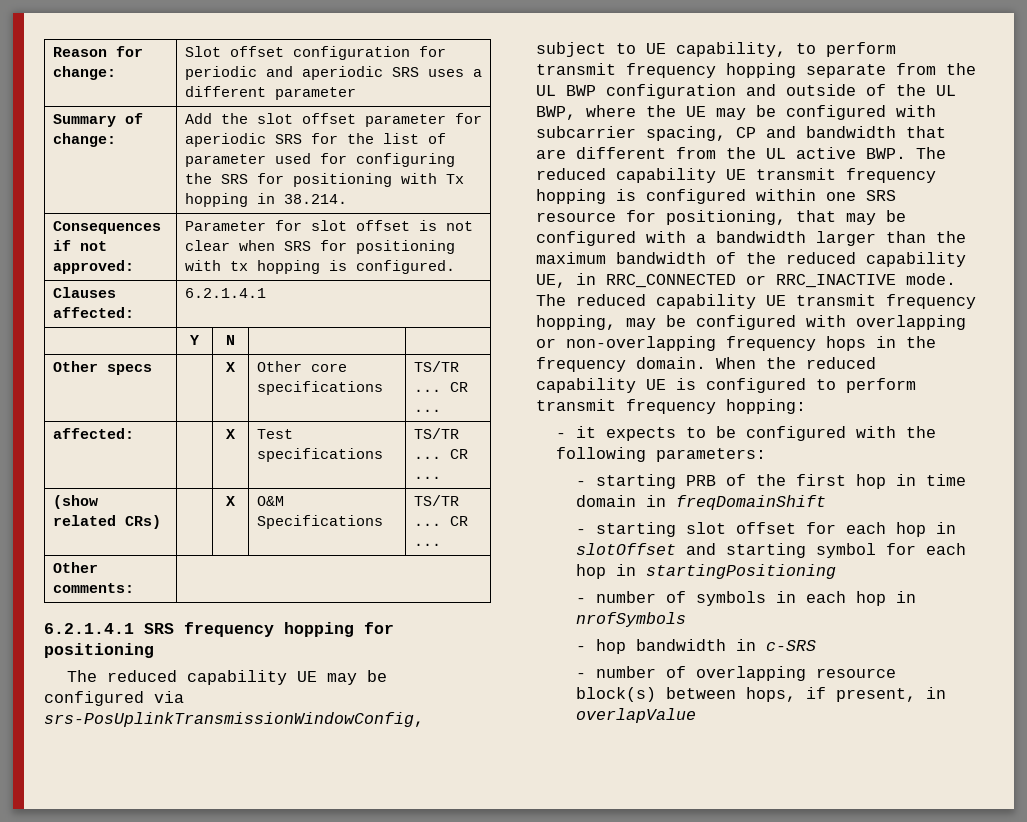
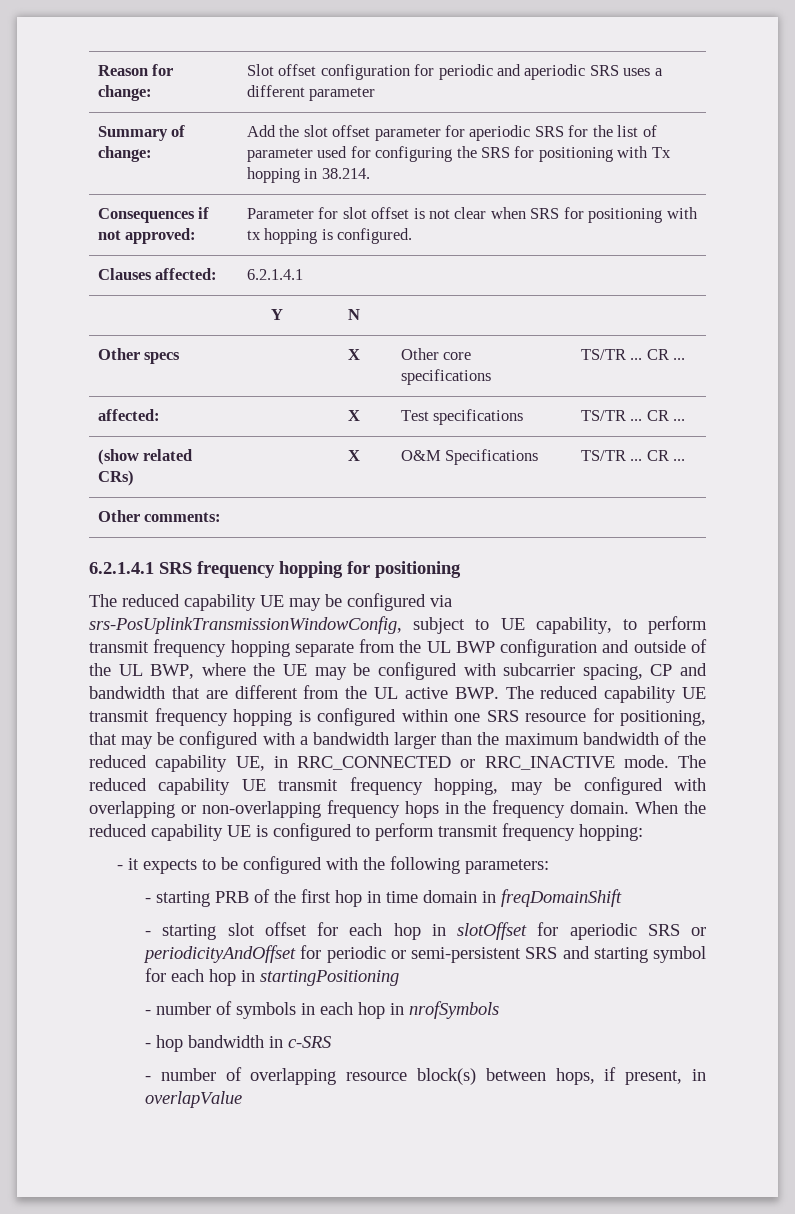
- - starting slot offset for each hop in slotOffset and starting symbol for each hop in startingPositioning
+ - starting slot offset for each hop in slotOffset for aperiodic SRS or periodicityAndOffset for periodic or semi-persistent SRS and starting symbol for each hop in startingPositioning

